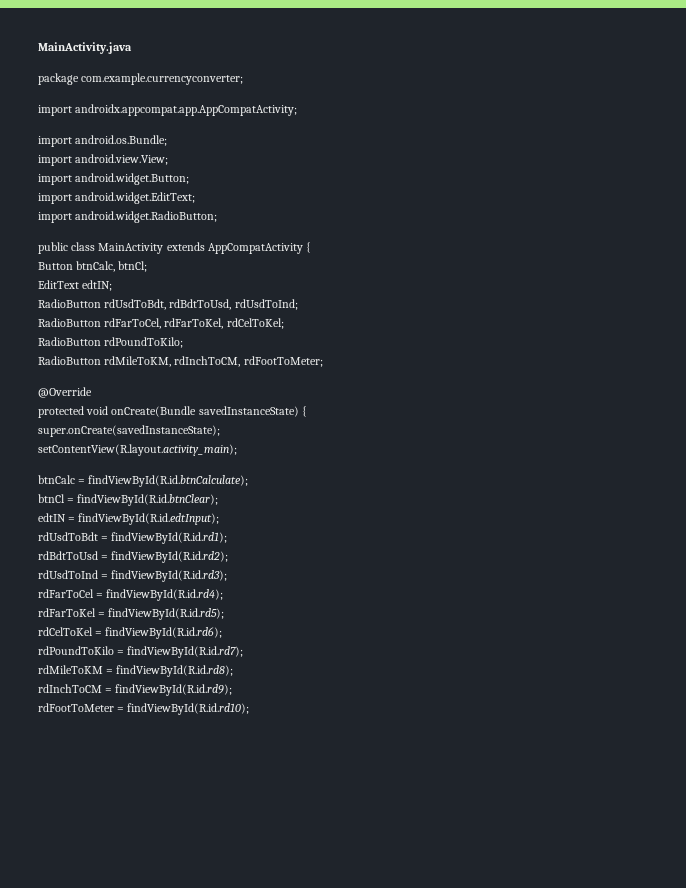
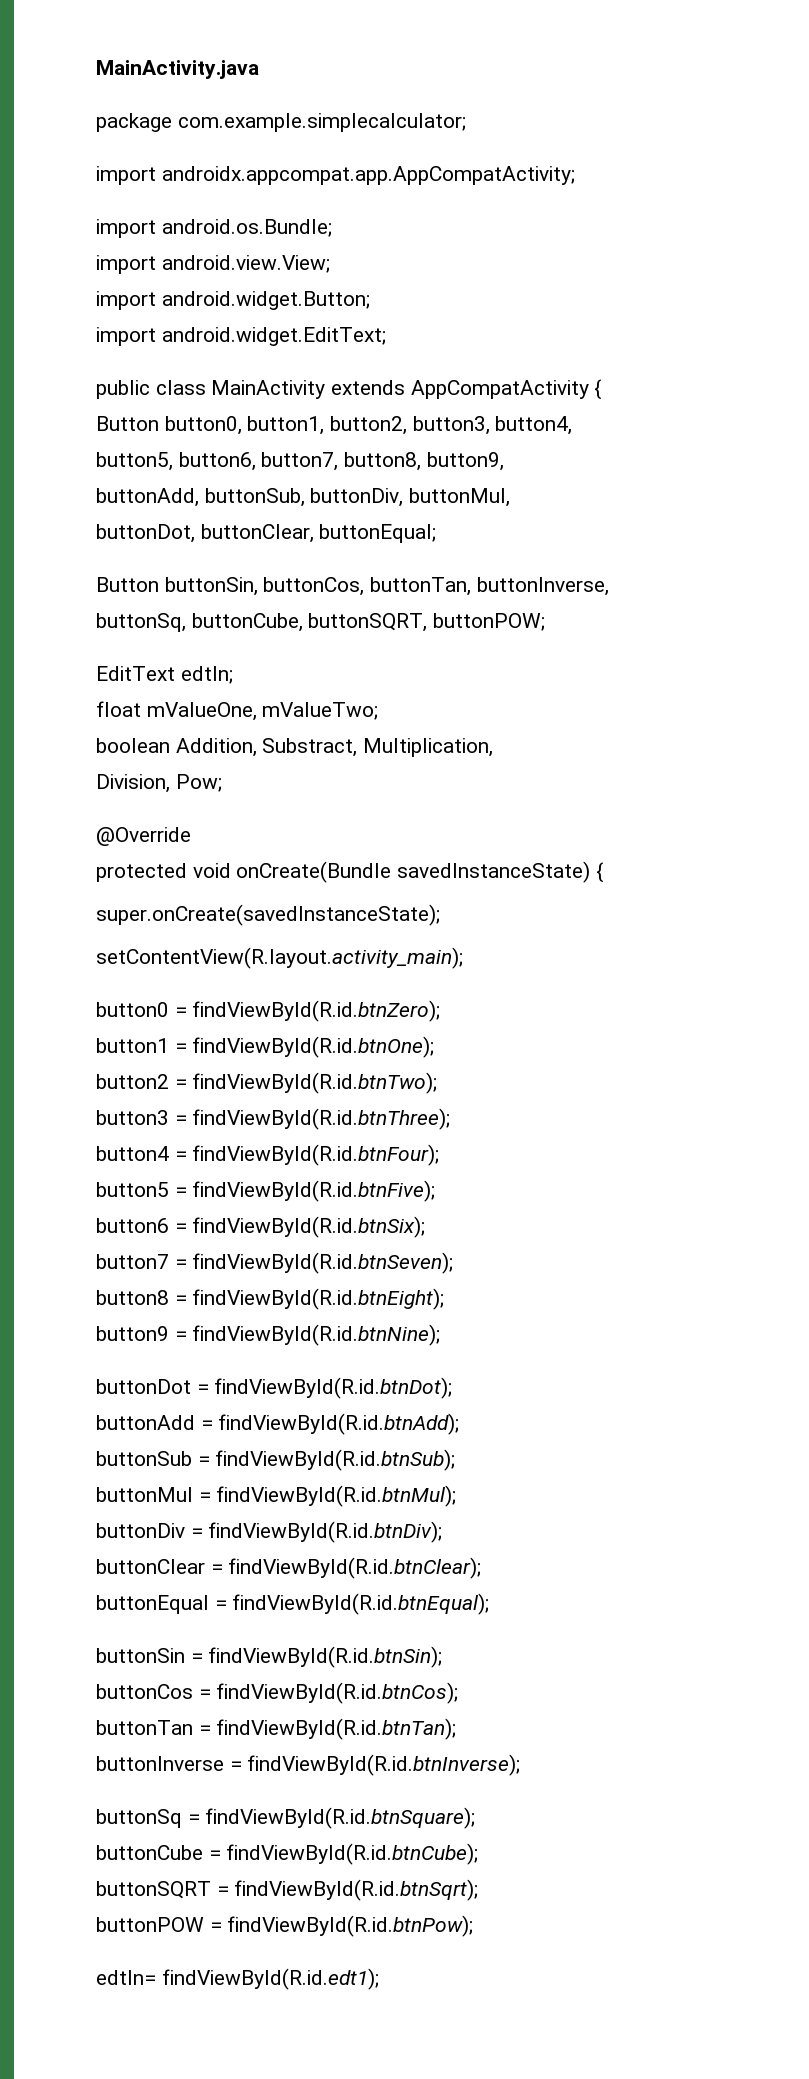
- package com.example.currencyconverter;
+ package com.example.simplecalculator;
- import android.widget.RadioButton;
- Button btnCalc, btnCl;
- EditText edtIN;
- RadioButton rdUsdToBdt, rdBdtToUsd, rdUsdToInd;
- RadioButton rdFarToCel, rdFarToKel, rdCelToKel;
- RadioButton rdPoundToKilo;
- RadioButton rdMileToKM, rdInchToCM, rdFootToMeter;
+ Button button0, button1, button2, button3, button4,
+ button5, button6, button7, button8, button9,
+ buttonAdd, buttonSub, buttonDiv, buttonMul,
+ buttonDot, buttonClear, buttonEqual;
+ Button buttonSin, buttonCos, buttonTan, buttonInverse,
+ buttonSq, buttonCube, buttonSQRT, buttonPOW;
+ EditText edtIn;
+ float mValueOne, mValueTwo;
+ boolean Addition, Substract, Multiplication,
+ Division, Pow;
- btnCalc = findViewById(R.id.btnCalculate);
- btnCl = findViewById(R.id.btnClear);
- edtIN = findViewById(R.id.edtInput);
- rdUsdToBdt = findViewById(R.id.rd1);
- rdBdtToUsd = findViewById(R.id.rd2);
- rdUsdToInd = findViewById(R.id.rd3);
- rdFarToCel = findViewById(R.id.rd4);
- rdFarToKel = findViewById(R.id.rd5);
- rdCelToKel = findViewById(R.id.rd6);
- rdPoundToKilo = findViewById(R.id.rd7);
- rdMileToKM = findViewById(R.id.rd8);
- rdInchToCM = findViewById(R.id.rd9);
- rdFootToMeter = findViewById(R.id.rd10);
+ button0 = findViewById(R.id.btnZero);
+ button1 = findViewById(R.id.btnOne);
+ button2 = findViewById(R.id.btnTwo);
+ button3 = findViewById(R.id.btnThree);
+ button4 = findViewById(R.id.btnFour);
+ button5 = findViewById(R.id.btnFive);
+ button6 = findViewById(R.id.btnSix);
+ button7 = findViewById(R.id.btnSeven);
+ button8 = findViewById(R.id.btnEight);
+ button9 = findViewById(R.id.btnNine);
+ buttonDot = findViewById(R.id.btnDot);
+ buttonAdd = findViewById(R.id.btnAdd);
+ buttonSub = findViewById(R.id.btnSub);
+ buttonMul = findViewById(R.id.btnMul);
+ buttonDiv = findViewById(R.id.btnDiv);
+ buttonClear = findViewById(R.id.btnClear);
+ buttonEqual = findViewById(R.id.btnEqual);
+ buttonSin = findViewById(R.id.btnSin);
+ buttonCos = findViewById(R.id.btnCos);
+ buttonTan = findViewById(R.id.btnTan);
+ buttonInverse = findViewById(R.id.btnInverse);
+ buttonSq = findViewById(R.id.btnSquare);
+ buttonCube = findViewById(R.id.btnCube);
+ buttonSQRT = findViewById(R.id.btnSqrt);
+ buttonPOW = findViewById(R.id.btnPow);
+ edtIn= findViewById(R.id.edt1);

